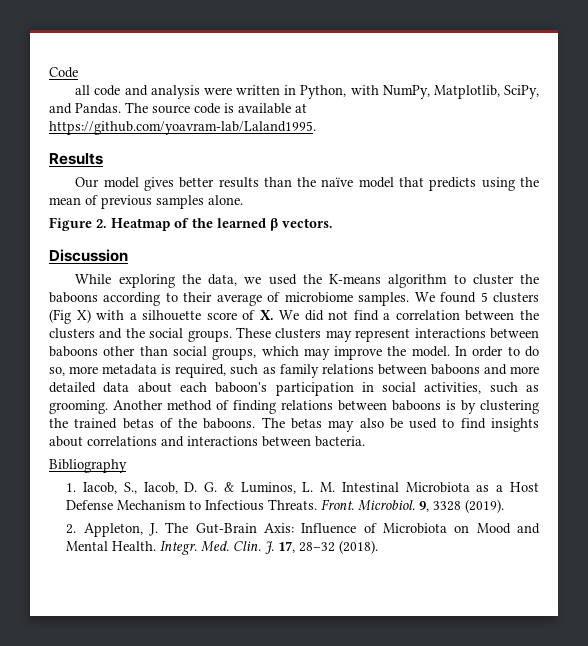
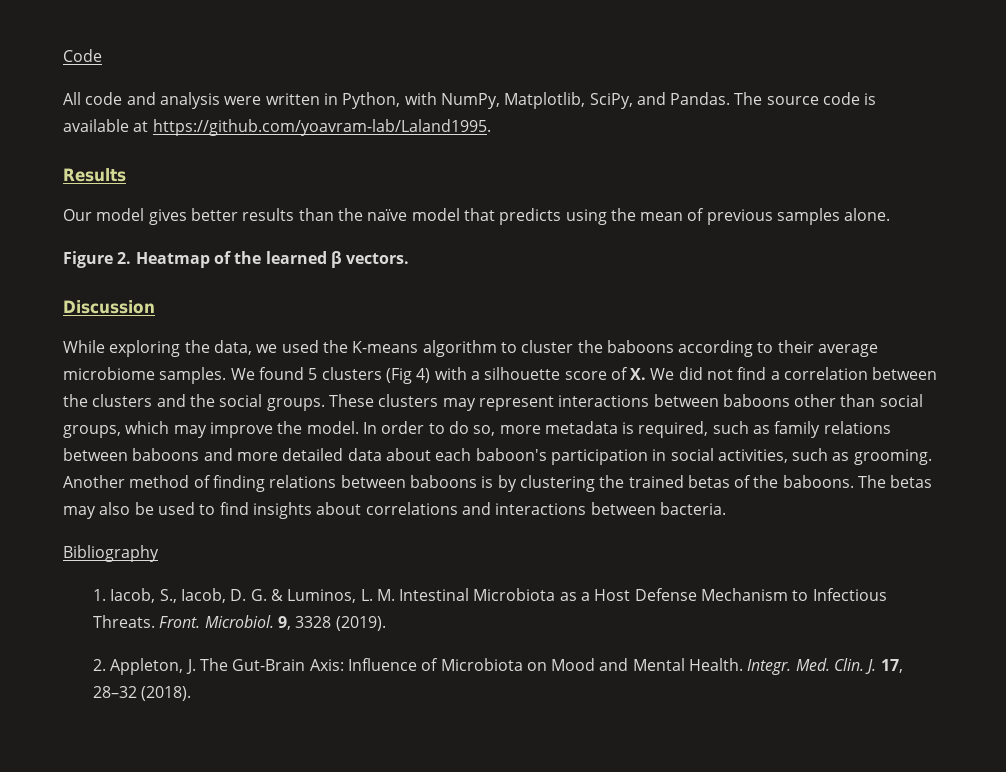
- all code and analysis were written in Python, with NumPy, Matplotlib, SciPy, and Pandas.
+ All code and analysis were written in Python, with NumPy, Matplotlib, SciPy, and Pandas.
- While exploring the data, we used the K-means algorithm to cluster the baboons according to their average of microbiome samples.
+ While exploring the data, we used the K-means algorithm to cluster the baboons according to their average microbiome samples.
- We found 5 clusters (Fig X) with a silhouette score of X. We did not find a correlation between the clusters and the social groups.
+ We found 5 clusters (Fig 4) with a silhouette score of X. We did not find a correlation between the clusters and the social groups.

